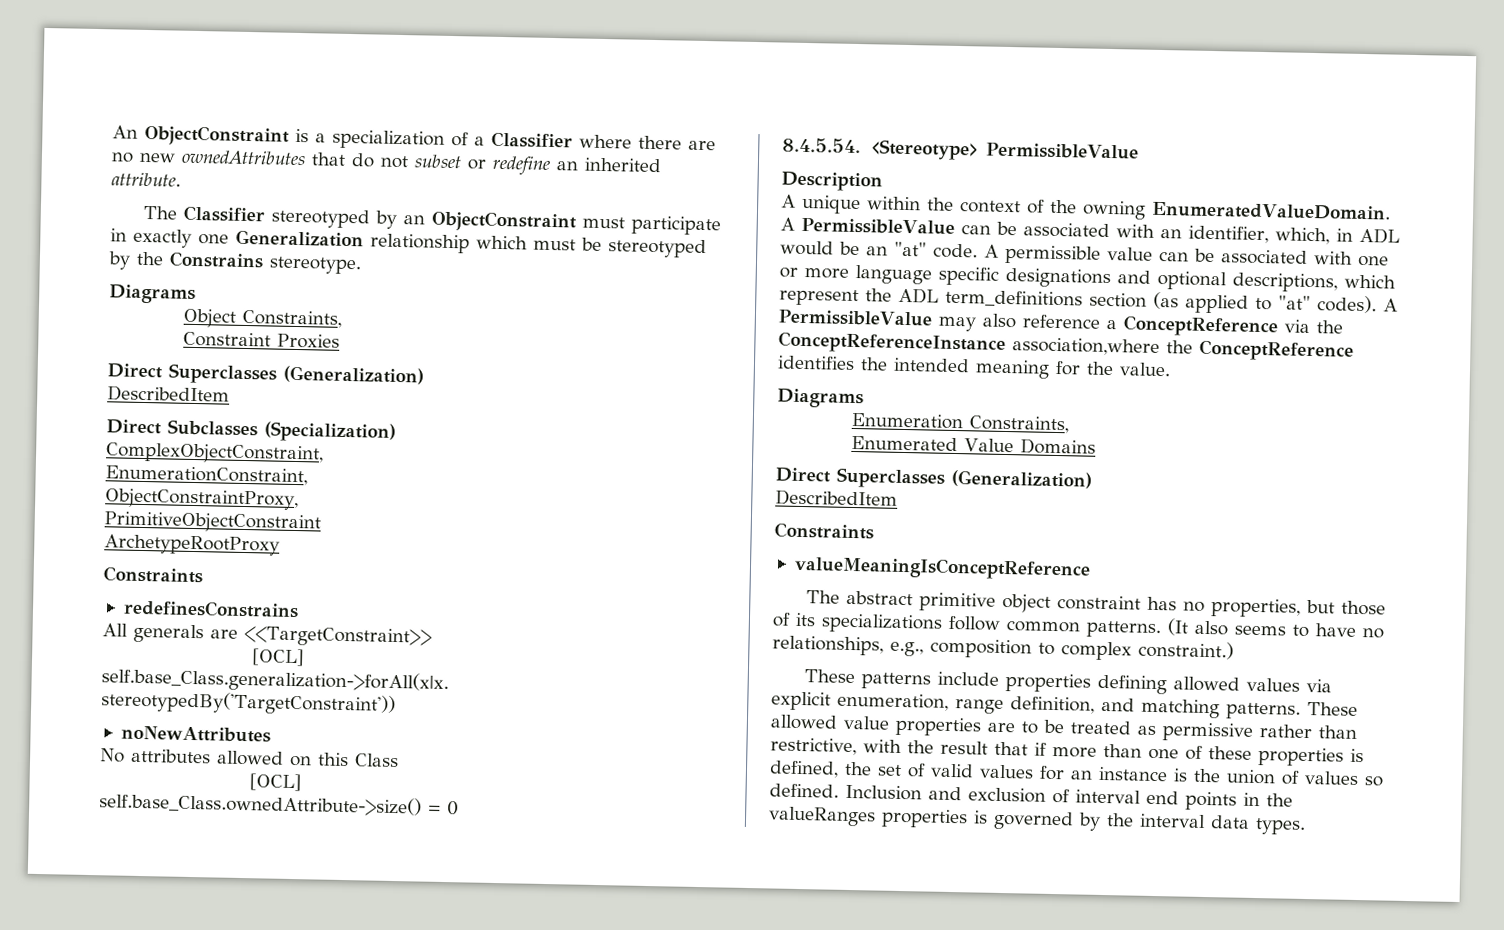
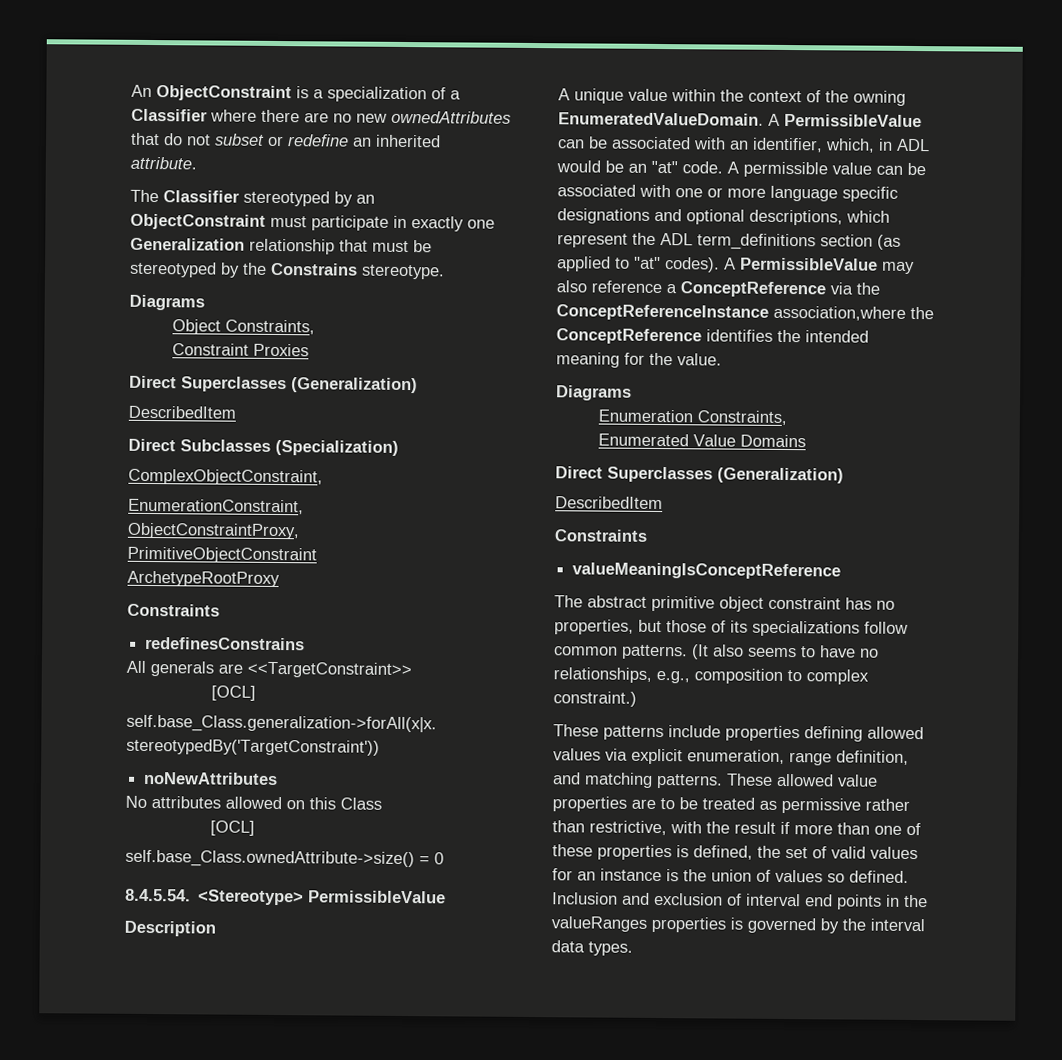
- The Classifier stereotyped by an ObjectConstraint must participate in exactly one Generalization relationship which must be stereotyped by the Constrains stereotype.
+ The Classifier stereotyped by an ObjectConstraint must participate in exactly one Generalization relationship that must be stereotyped by the Constrains stereotype.
- A unique within the context of the owning EnumeratedValueDomain.
+ A unique value within the context of the owning EnumeratedValueDomain.
- These allowed value properties are to be treated as permissive rather than restrictive, with the result that if more than one of these properties is defined, the set of valid values for an instance is the union of values so defined.
+ These allowed value properties are to be treated as permissive rather than restrictive, with the result if more than one of these properties is defined, the set of valid values for an instance is the union of values so defined.

